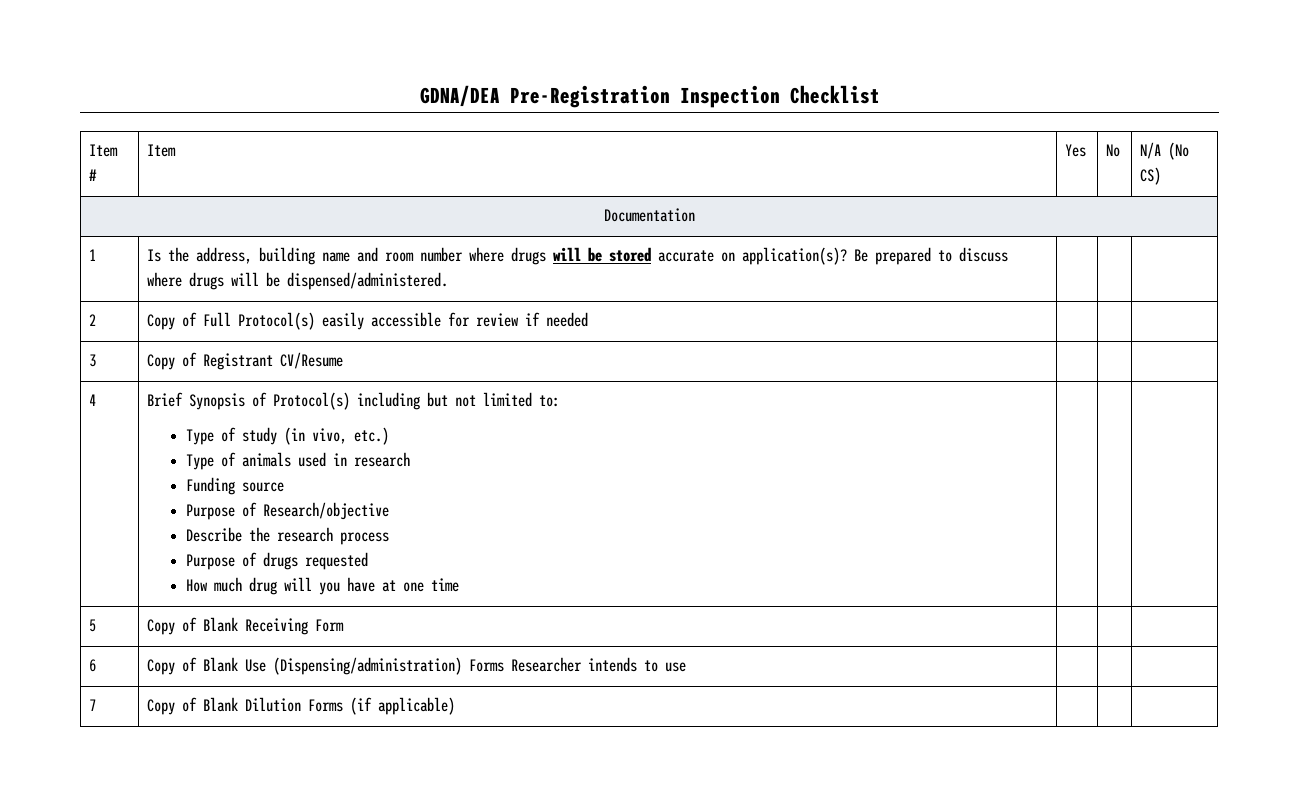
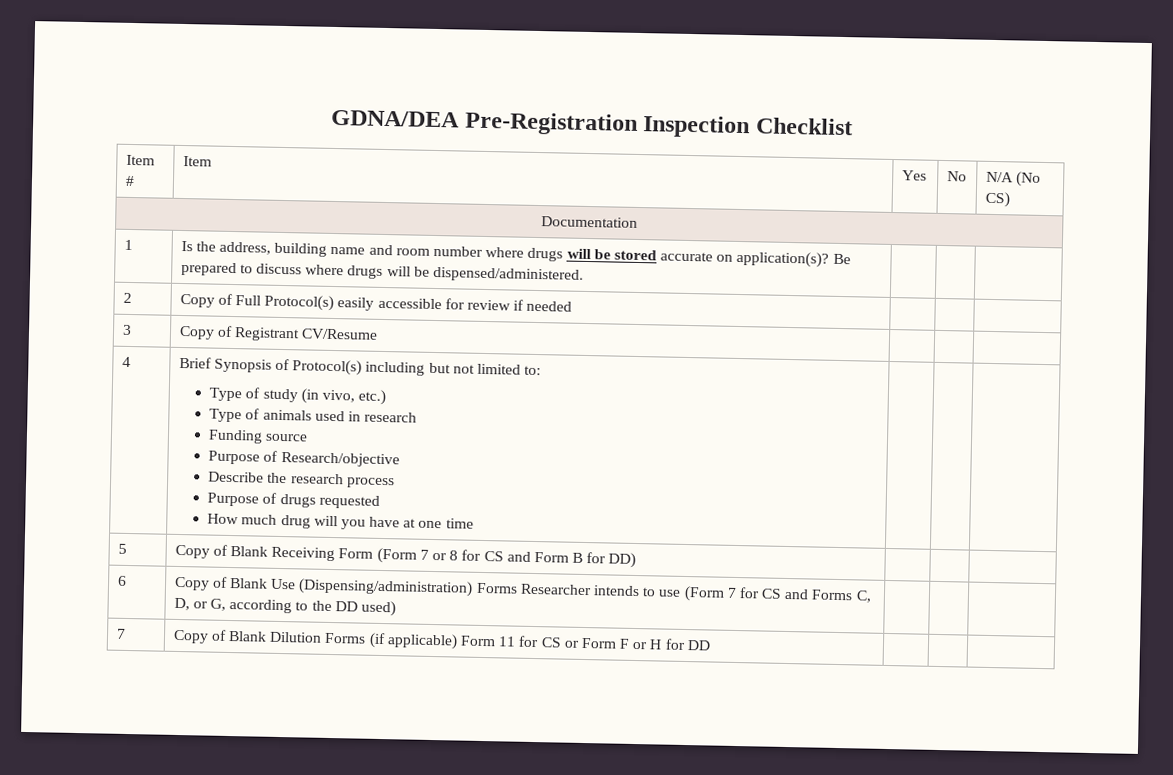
- 5 | Copy of Blank Receiving Form | | |
+ 5 | Copy of Blank Receiving Form (Form 7 or 8 for CS and Form B for DD) | | |
- 6 | Copy of Blank Use (Dispensing/administration) Forms Researcher intends to use | | |
+ 6 | Copy of Blank Use (Dispensing/administration) Forms Researcher intends to use (Form 7 for CS and Forms C, D, or G, according to the DD used) | | |
- 7 | Copy of Blank Dilution Forms (if applicable) | | |
+ 7 | Copy of Blank Dilution Forms (if applicable) Form 11 for CS or Form F or H for DD | | |

